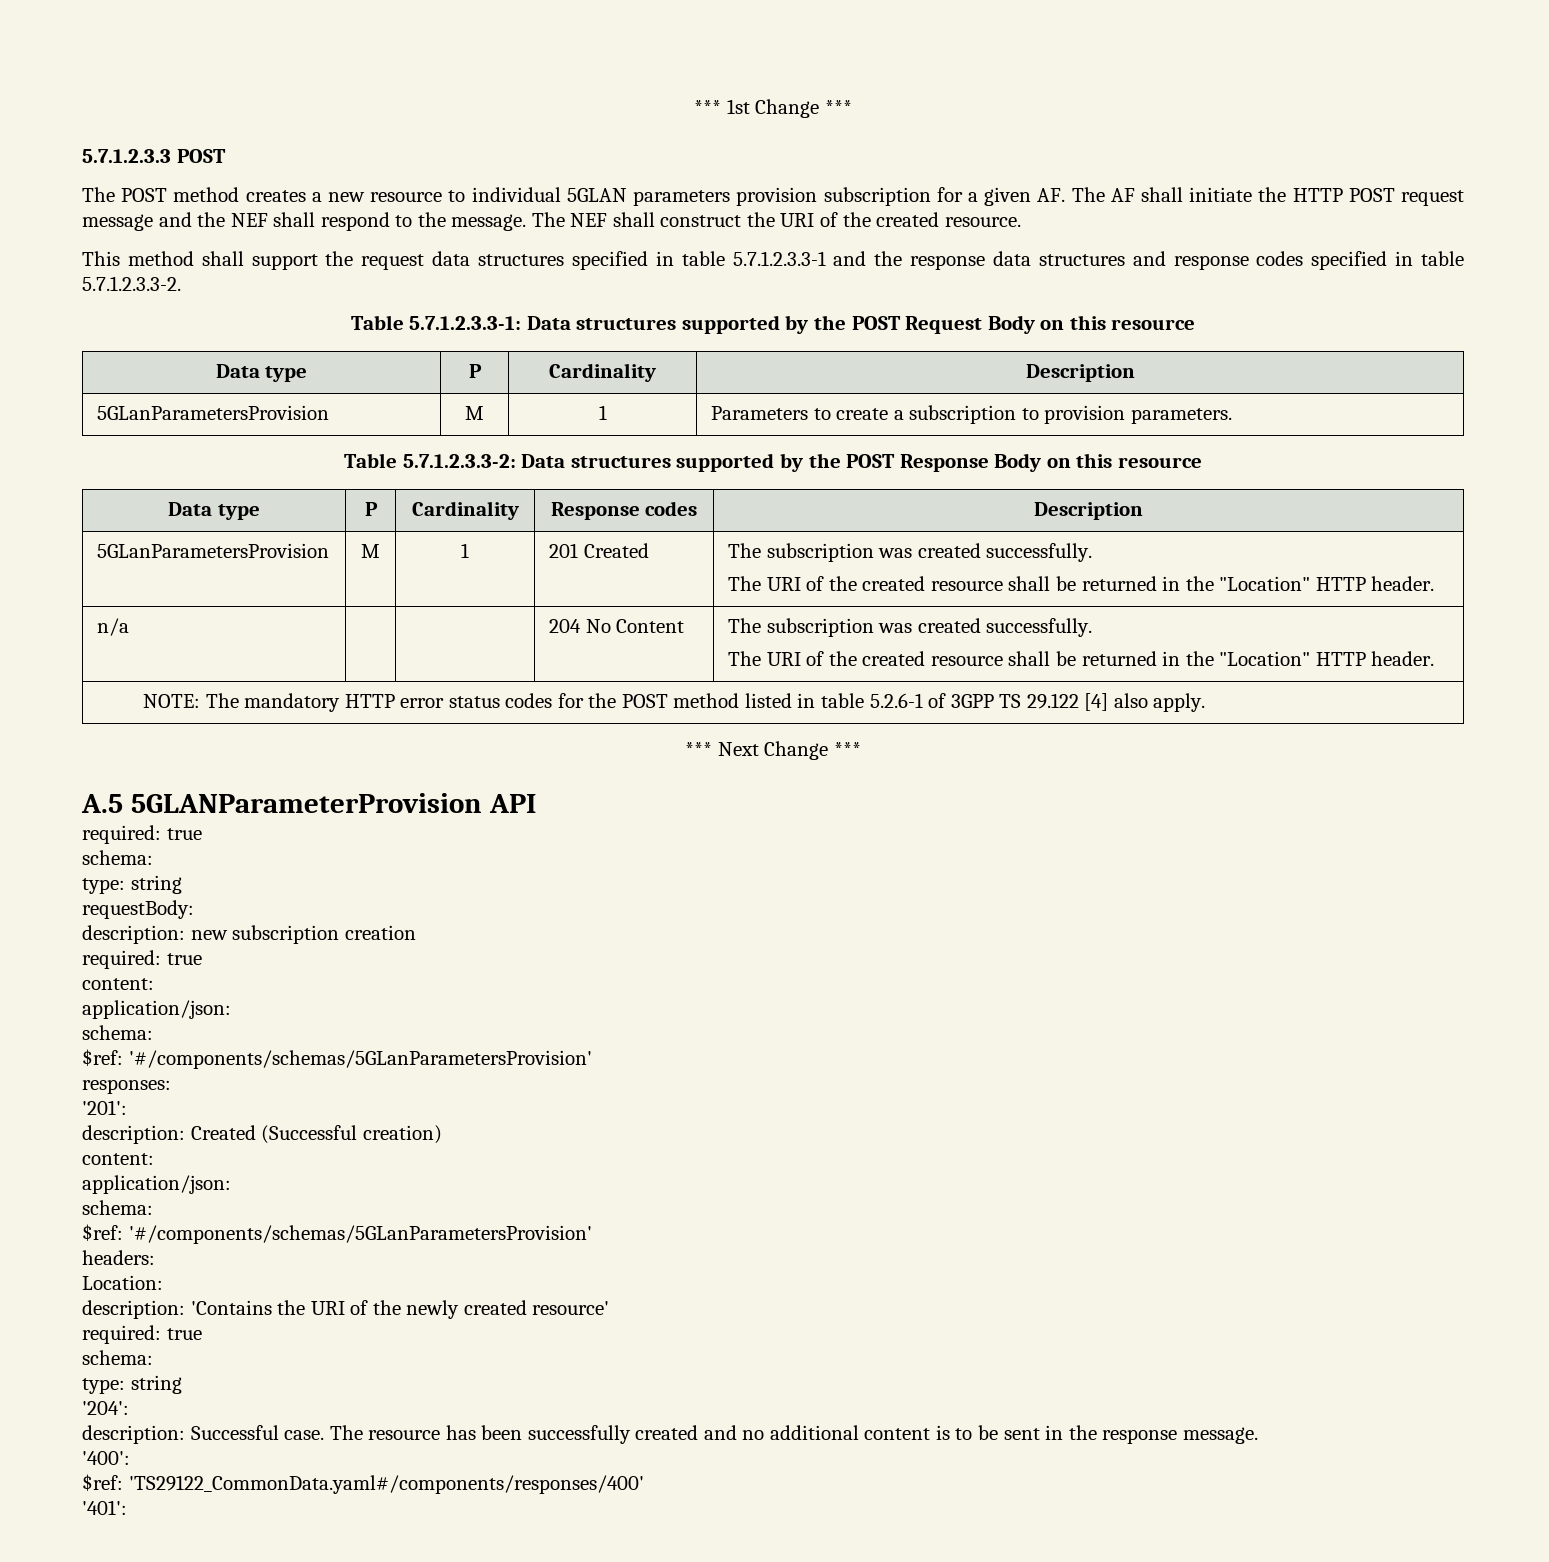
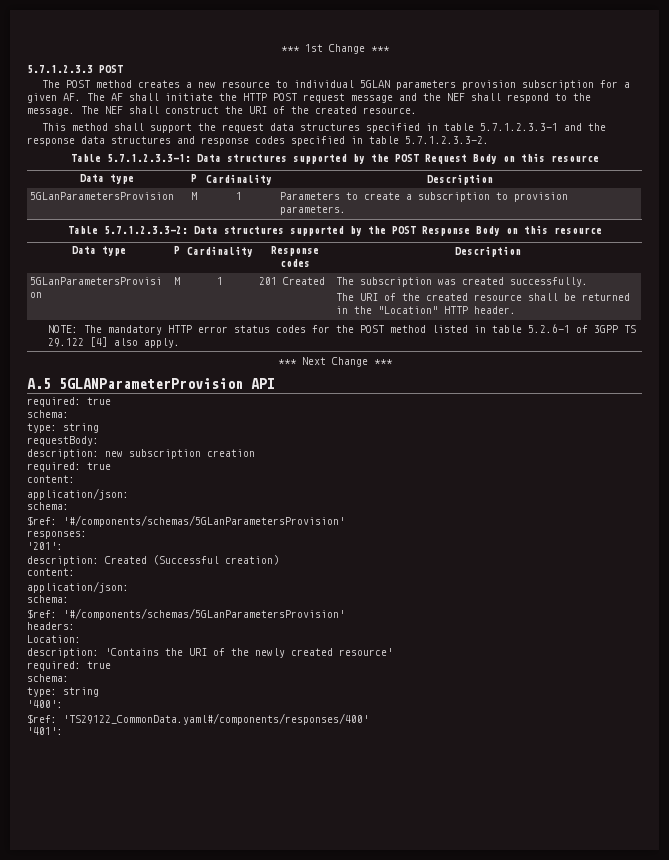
- n/a | | | 204 No Content | The subscription was created successfully.
- The URI of the created resource shall be returned in the "Location" HTTP header.
- '204':
- description: Successful case. The resource has been successfully created and no additional content is to be sent in the response message.

